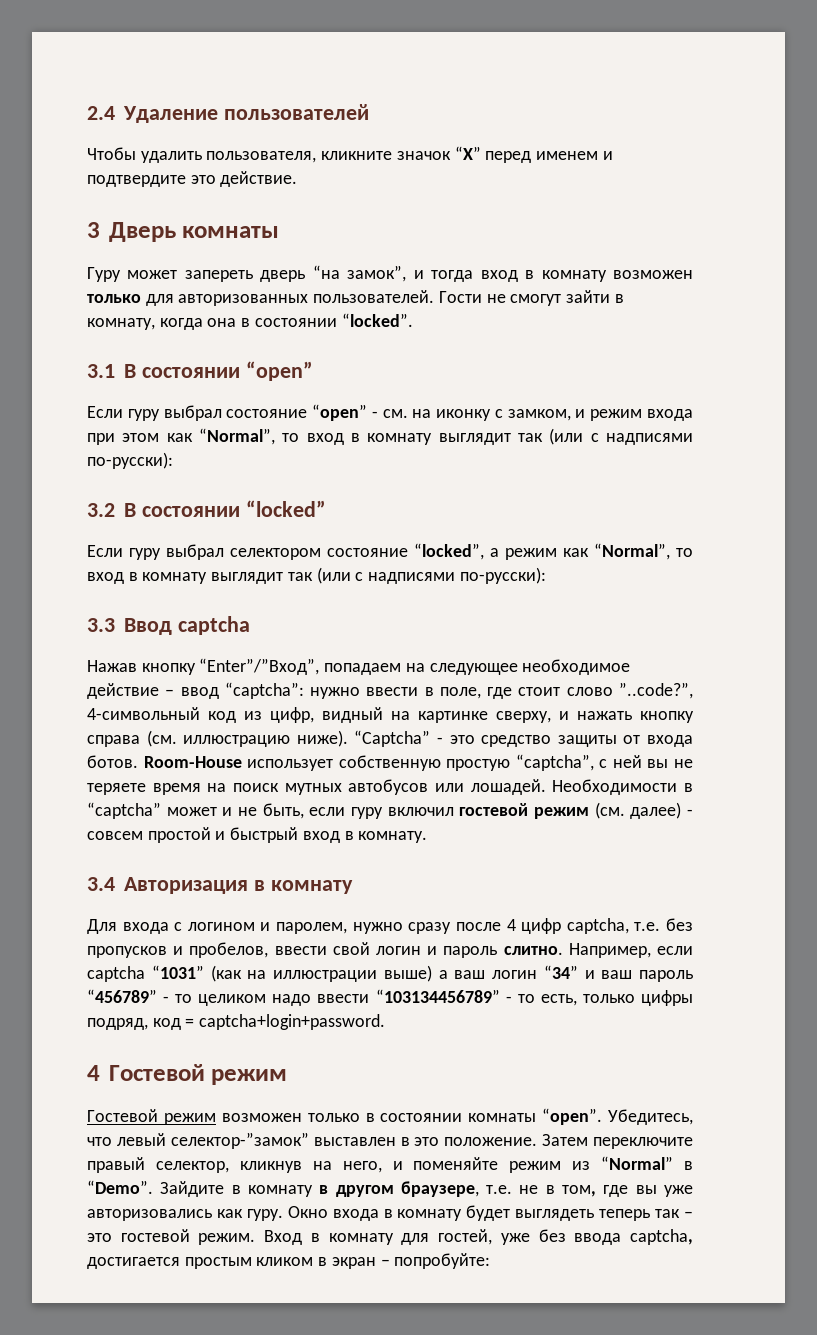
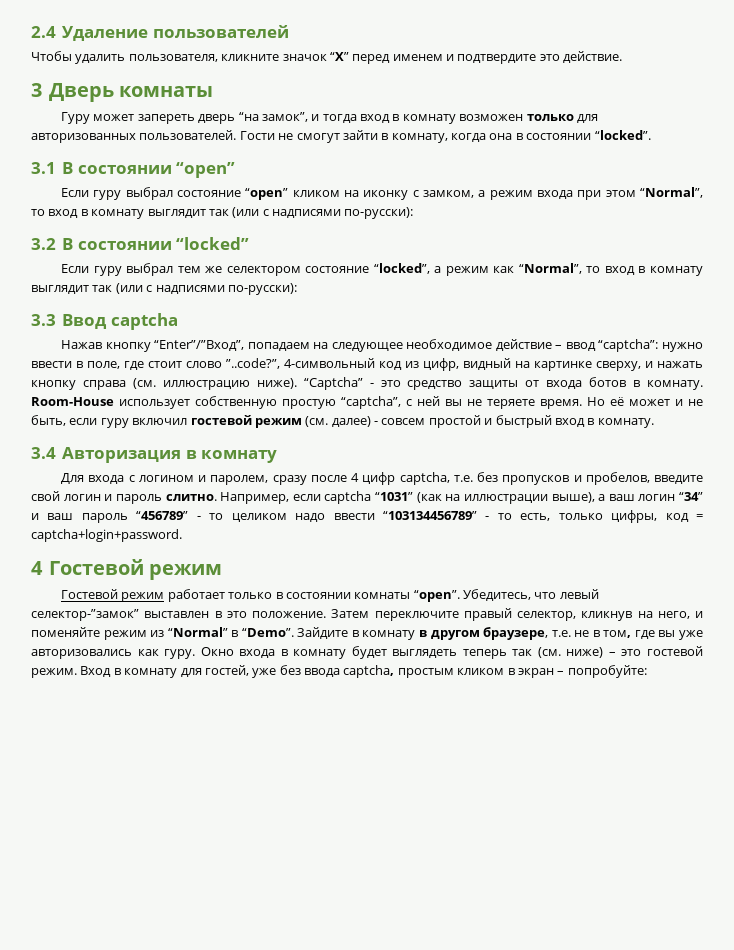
- Если гуру выбрал состояние “open” - см. на иконку с замком, и режим входа при этом как “Normal”, то вход в комнату выглядит так (или с надписями по-русски):
+ Если гуру выбрал состояние “open” кликом на иконку с замком, а режим входа при этом “Normal”, то вход в комнату выглядит так (или с надписями по-русски):
- Если гуру выбрал селектором состояние “locked”, а режим как “Normal”, то вход в комнату выглядит так (или с надписями по-русски):
+ Если гуру выбрал тем же селектором состояние “locked”, а режим как “Normal”, то вход в комнату выглядит так (или с надписями по-русски):
- “Captcha” - это средство защиты от входа ботов.
+ “Captcha” - это средство защиты от входа ботов в комнату.
- Room-House использует собственную простую “captcha”, с ней вы не теряете время на поиск мутных автобусов или лошадей. Необходимости в “captcha” может и не быть, если гуру включил гостевой режим (см. далее) - совсем простой и быстрый вход в комнату.
+ Room-House использует собственную простую “captcha”, с ней вы не теряете время. Но её может и не быть, если гуру включил гостевой режим (см. далее) - совсем простой и быстрый вход в комнату.
- Для входа с логином и паролем, нужно сразу после 4 цифр captcha, т.е. без пропусков и пробелов, ввести свой логин и пароль слитно.
+ Для входа с логином и паролем, сразу после 4 цифр captcha, т.е. без пропусков и пробелов, введите свой логин и пароль слитно.
- Например, если captcha “1031” (как на иллюстрации выше) а ваш логин “34” и ваш пароль “456789” - то целиком надо ввести “103134456789” - то есть, только цифры подряд, код = captcha+login+password.
+ Например, если captcha “1031” (как на иллюстрации выше), а ваш логин “34” и ваш пароль “456789” - то целиком надо ввести “103134456789” - то есть, только цифры, код = captcha+login+password.
- Гостевой режим возможен только в состоянии комнаты “open”.
+ Гостевой режим работает только в состоянии комнаты “open”.
- Окно входа в комнату будет выглядеть теперь так – это гостевой режим.
+ Окно входа в комнату будет выглядеть теперь так (см. ниже) – это гостевой режим.
- Вход в комнату для гостей, уже без ввода captcha, достигается простым кликом в экран – попробуйте:
+ Вход в комнату для гостей, уже без ввода captcha, простым кликом в экран – попробуйте:

